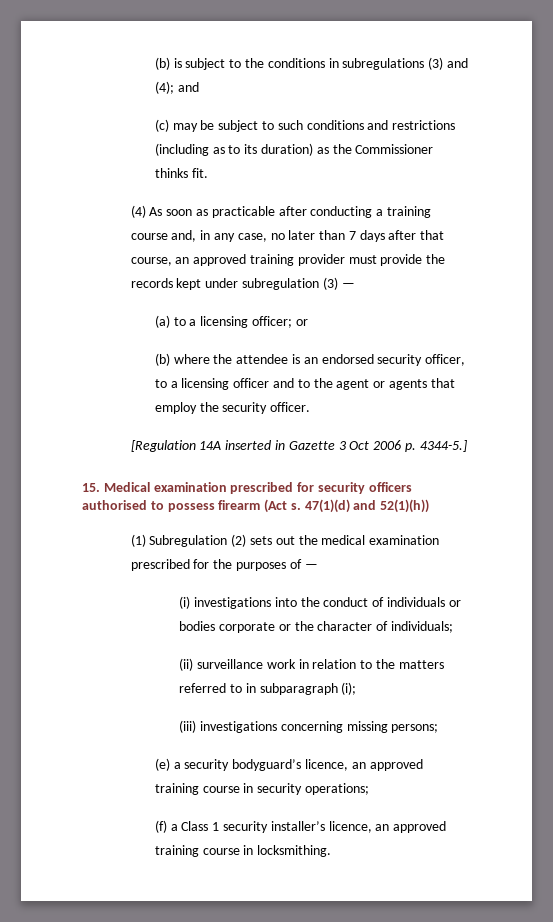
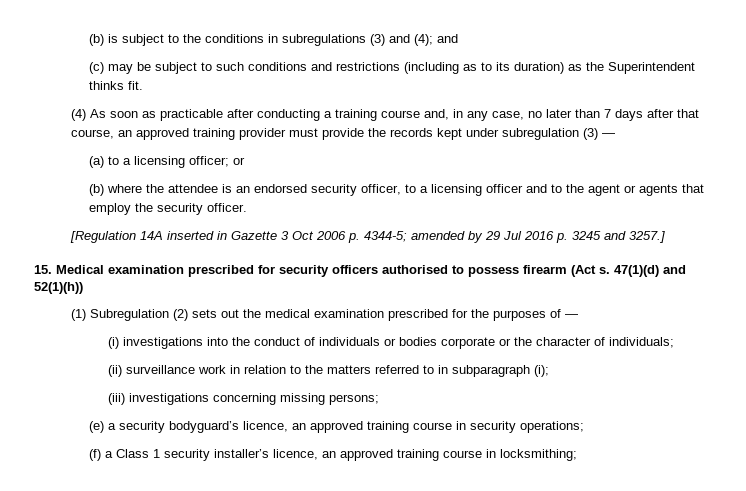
- (c) may be subject to such conditions and restrictions (including as to its duration) as the Commissioner thinks fit.
+ (c) may be subject to such conditions and restrictions (including as to its duration) as the Superintendent thinks fit.
- [Regulation 14A inserted in Gazette 3 Oct 2006 p. 4344-5.]
+ [Regulation 14A inserted in Gazette 3 Oct 2006 p. 4344-5; amended by 29 Jul 2016 p. 3245 and 3257.]
- (f) a Class 1 security installer’s licence, an approved training course in locksmithing.
+ (f) a Class 1 security installer’s licence, an approved training course in locksmithing;

